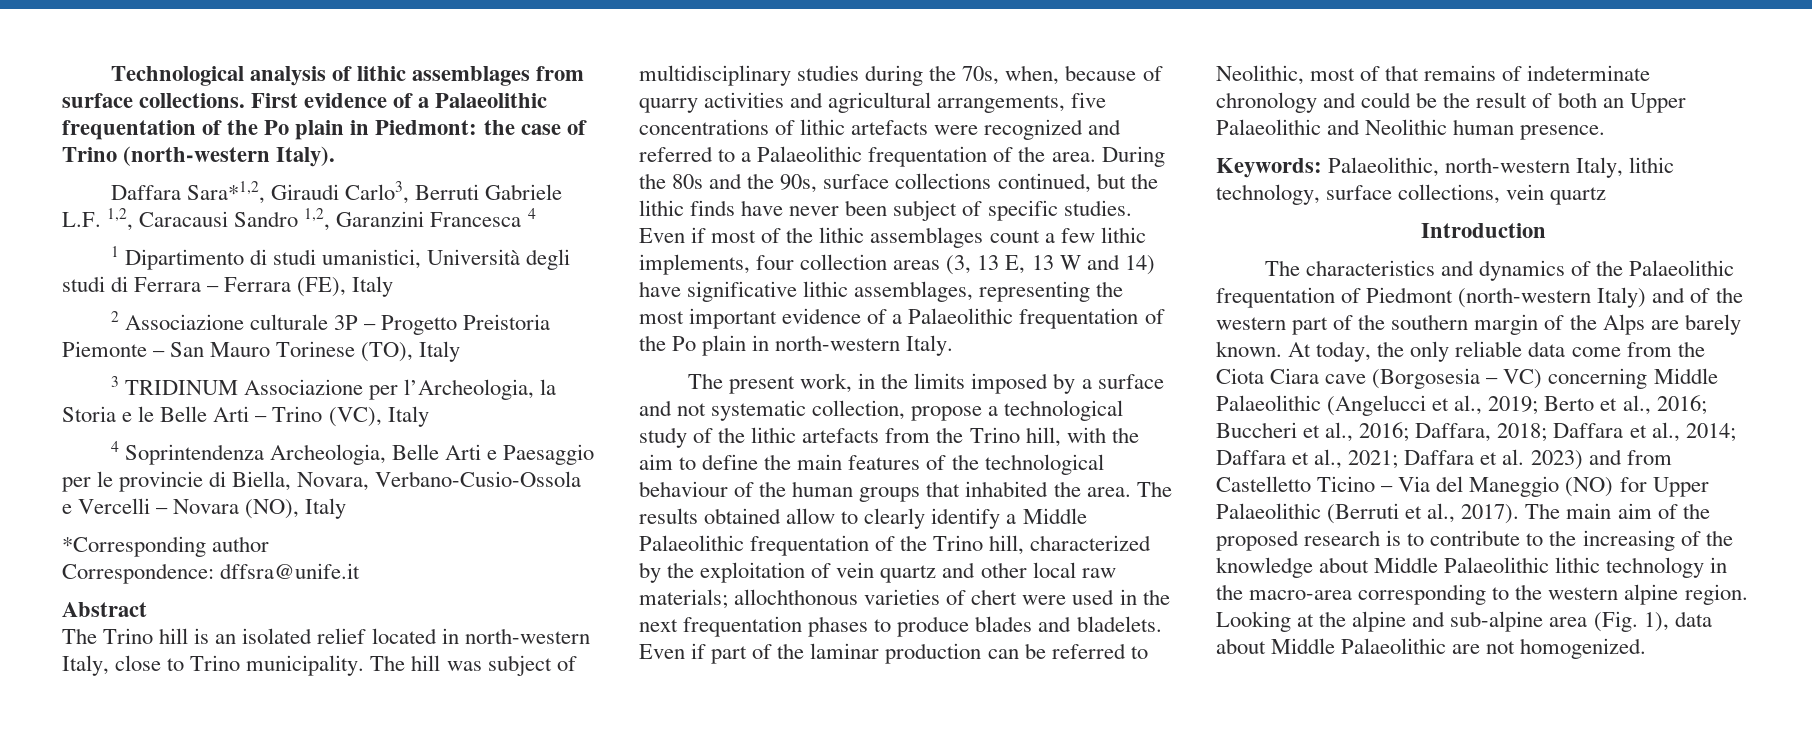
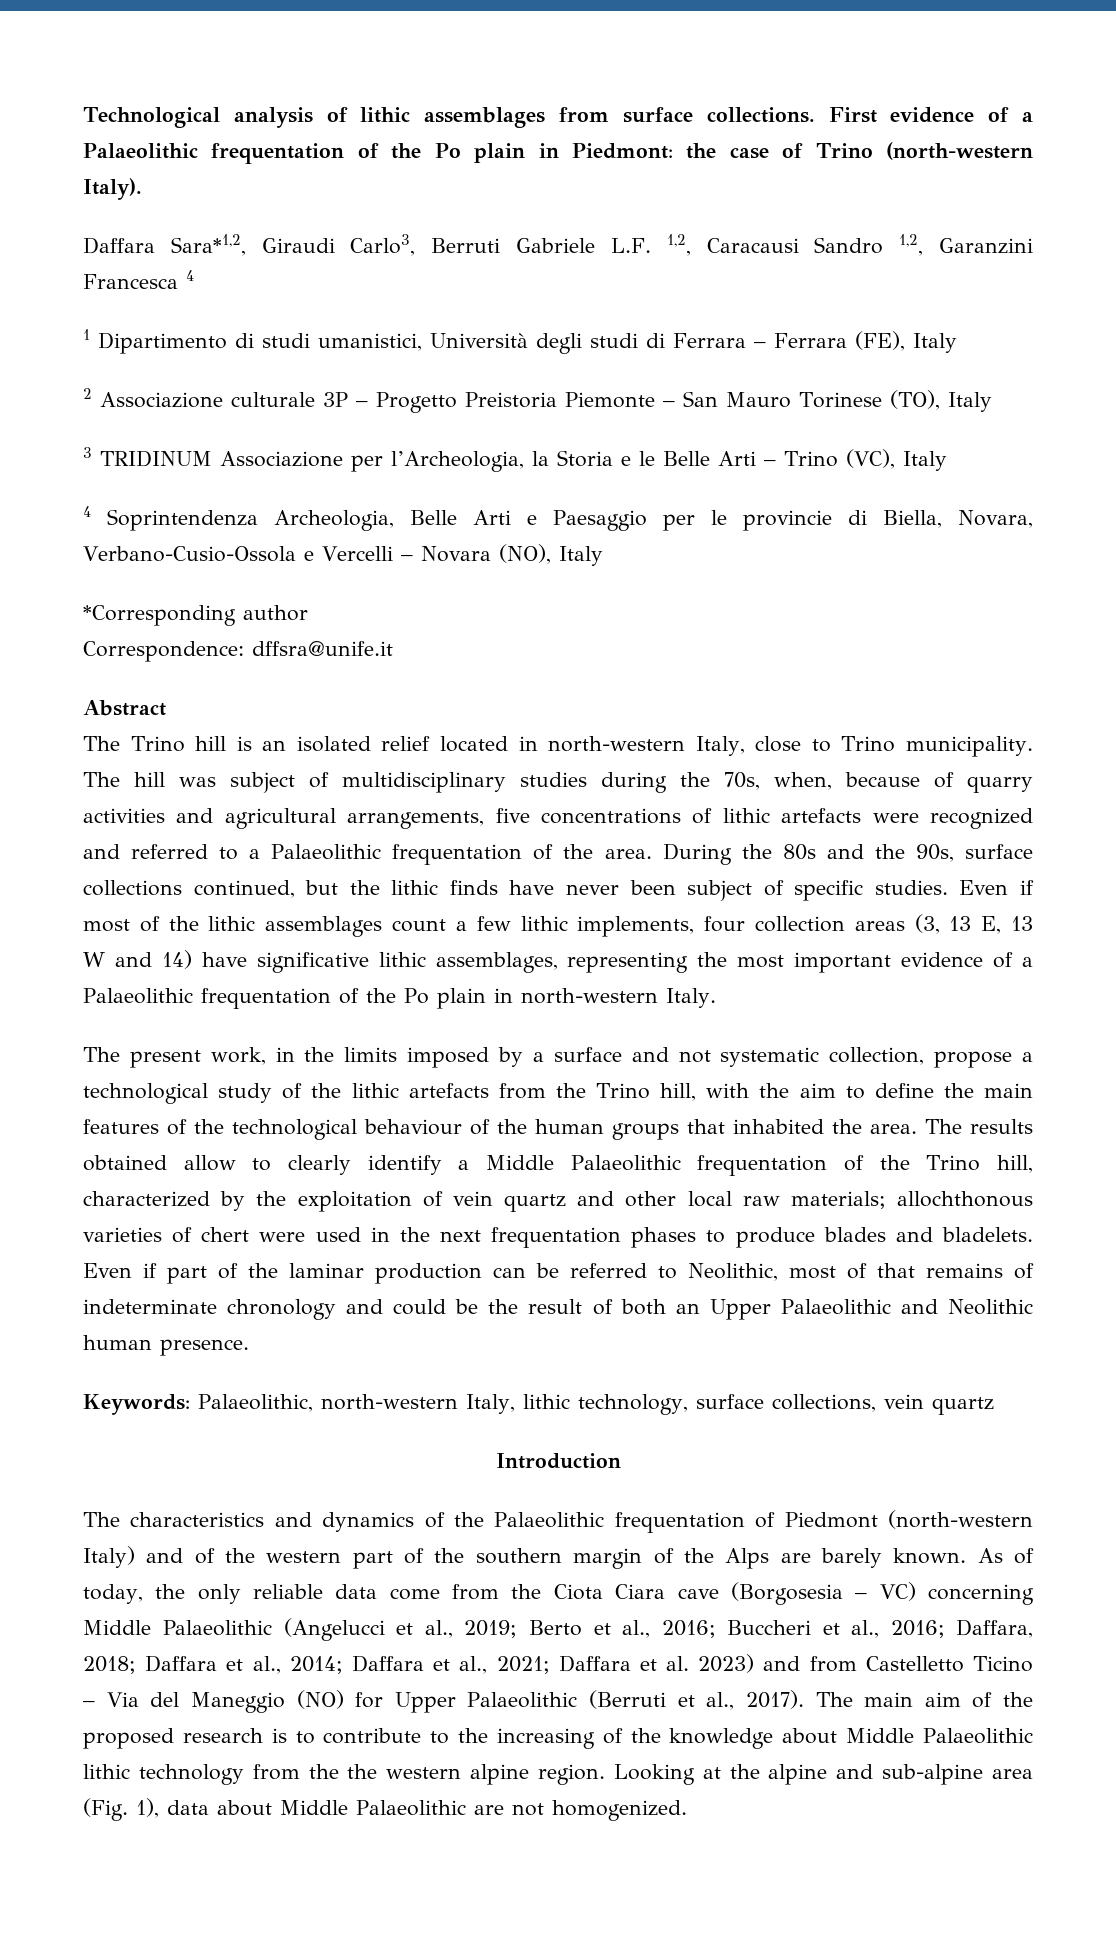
- At today, the only reliable data come from the Ciota Ciara cave (Borgosesia – VC) concerning Middle Palaeolithic (Angelucci et al., 2019; Berto et al., 2016; Buccheri et al., 2016; Daffara, 2018; Daffara et al., 2014; Daffara et al., 2021; Daffara et al. 2023) and from Castelletto Ticino – Via del Maneggio (NO) for Upper Palaeolithic (Berruti et al., 2017).
+ As of today, the only reliable data come from the Ciota Ciara cave (Borgosesia – VC) concerning Middle Palaeolithic (Angelucci et al., 2019; Berto et al., 2016; Buccheri et al., 2016; Daffara, 2018; Daffara et al., 2014; Daffara et al., 2021; Daffara et al. 2023) and from Castelletto Ticino – Via del Maneggio (NO) for Upper Palaeolithic (Berruti et al., 2017).
- The main aim of the proposed research is to contribute to the increasing of the knowledge about Middle Palaeolithic lithic technology in the macro-area corresponding to the western alpine region.
+ The main aim of the proposed research is to contribute to the increasing of the knowledge about Middle Palaeolithic lithic technology from the the western alpine region.

